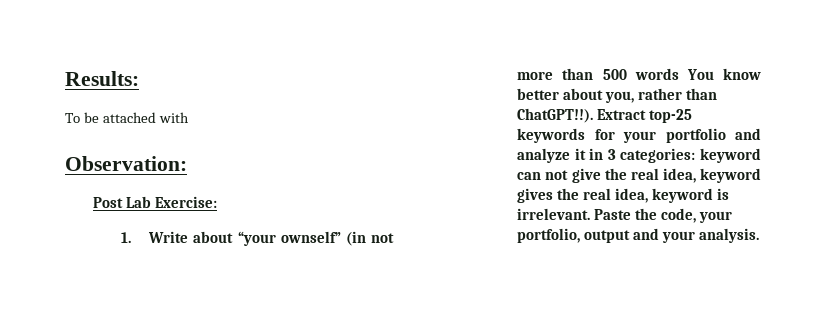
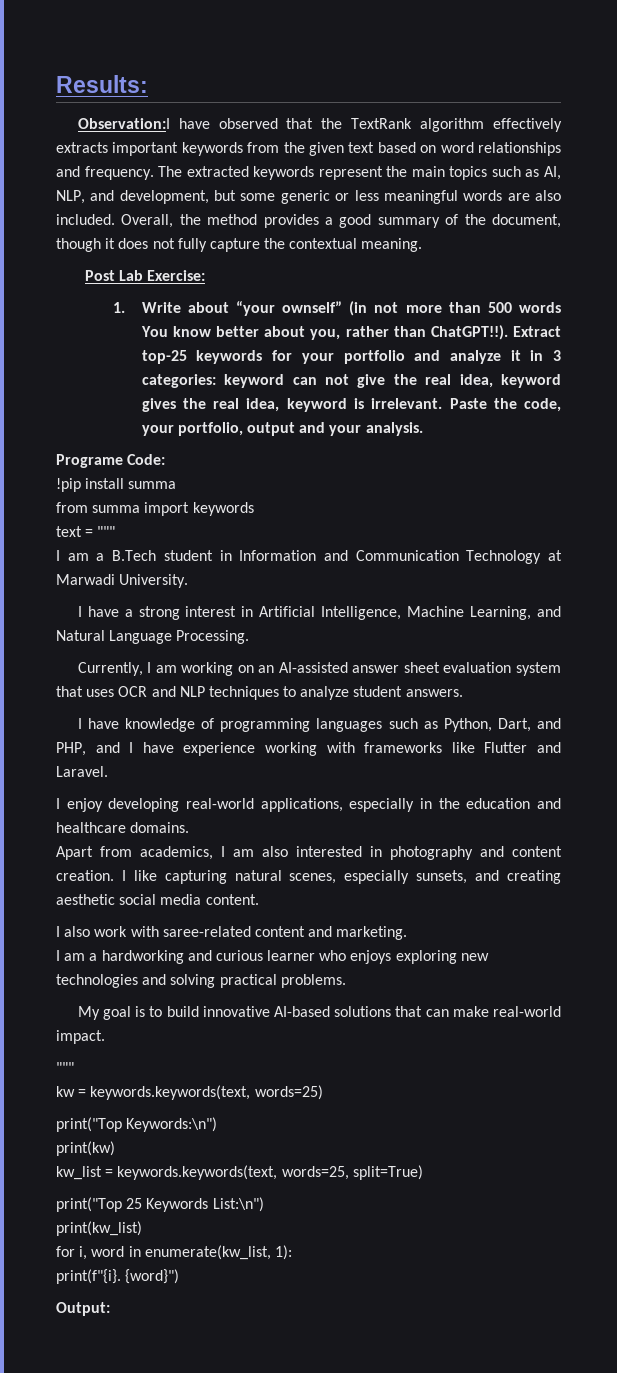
- To be attached with
- Observation:
+ Observation:I have observed that the TextRank algorithm effectively extracts important keywords from the given text based on word relationships and frequency. The extracted keywords represent the main topics such as AI, NLP, and development, but some generic or less meaningful words are also included. Overall, the method provides a good summary of the document, though it does not fully capture the contextual meaning.
+ Programe Code:
+ !pip install summa
+ from summa import keywords
+ text = """
+ I am a B.Tech student in Information and Communication Technology at Marwadi University.
+ I have a strong interest in Artificial Intelligence, Machine Learning, and Natural Language Processing.
+ Currently, I am working on an AI-assisted answer sheet evaluation system that uses OCR and NLP techniques to analyze student answers.
+ I have knowledge of programming languages such as Python, Dart, and PHP, and I have experience working with frameworks like Flutter and Laravel.
+ I enjoy developing real-world applications, especially in the education and healthcare domains.
+ Apart from academics, I am also interested in photography and content creation. I like capturing natural scenes, especially sunsets, and creating aesthetic social media content.
+ I also work with saree-related content and marketing.
+ I am a hardworking and curious learner who enjoys exploring new technologies and solving practical problems.
+ My goal is to build innovative AI-based solutions that can make real-world impact.
+ """
+ kw = keywords.keywords(text, words=25)
+ print("Top Keywords:\n")
+ print(kw)
+ kw_list = keywords.keywords(text, words=25, split=True)
+ print("Top 25 Keywords List:\n")
+ print(kw_list)
+ for i, word in enumerate(kw_list, 1):
+ print(f"{i}. {word}")
+ Output:

